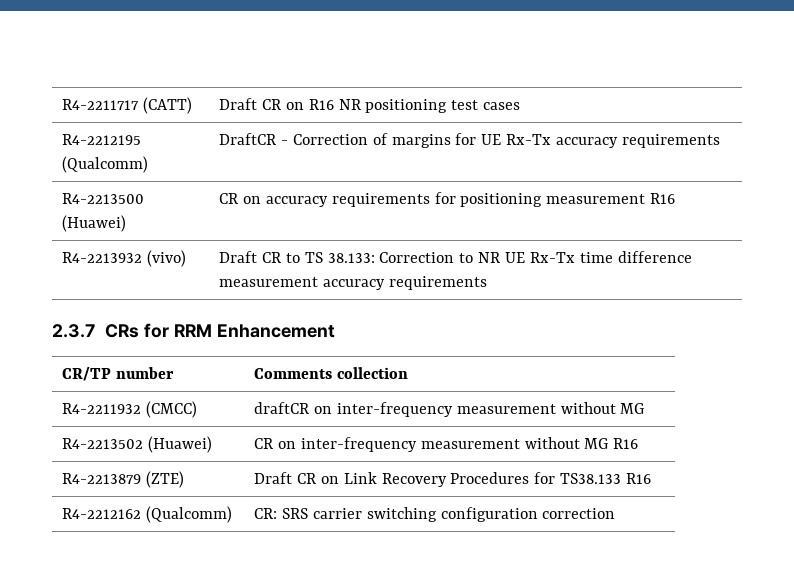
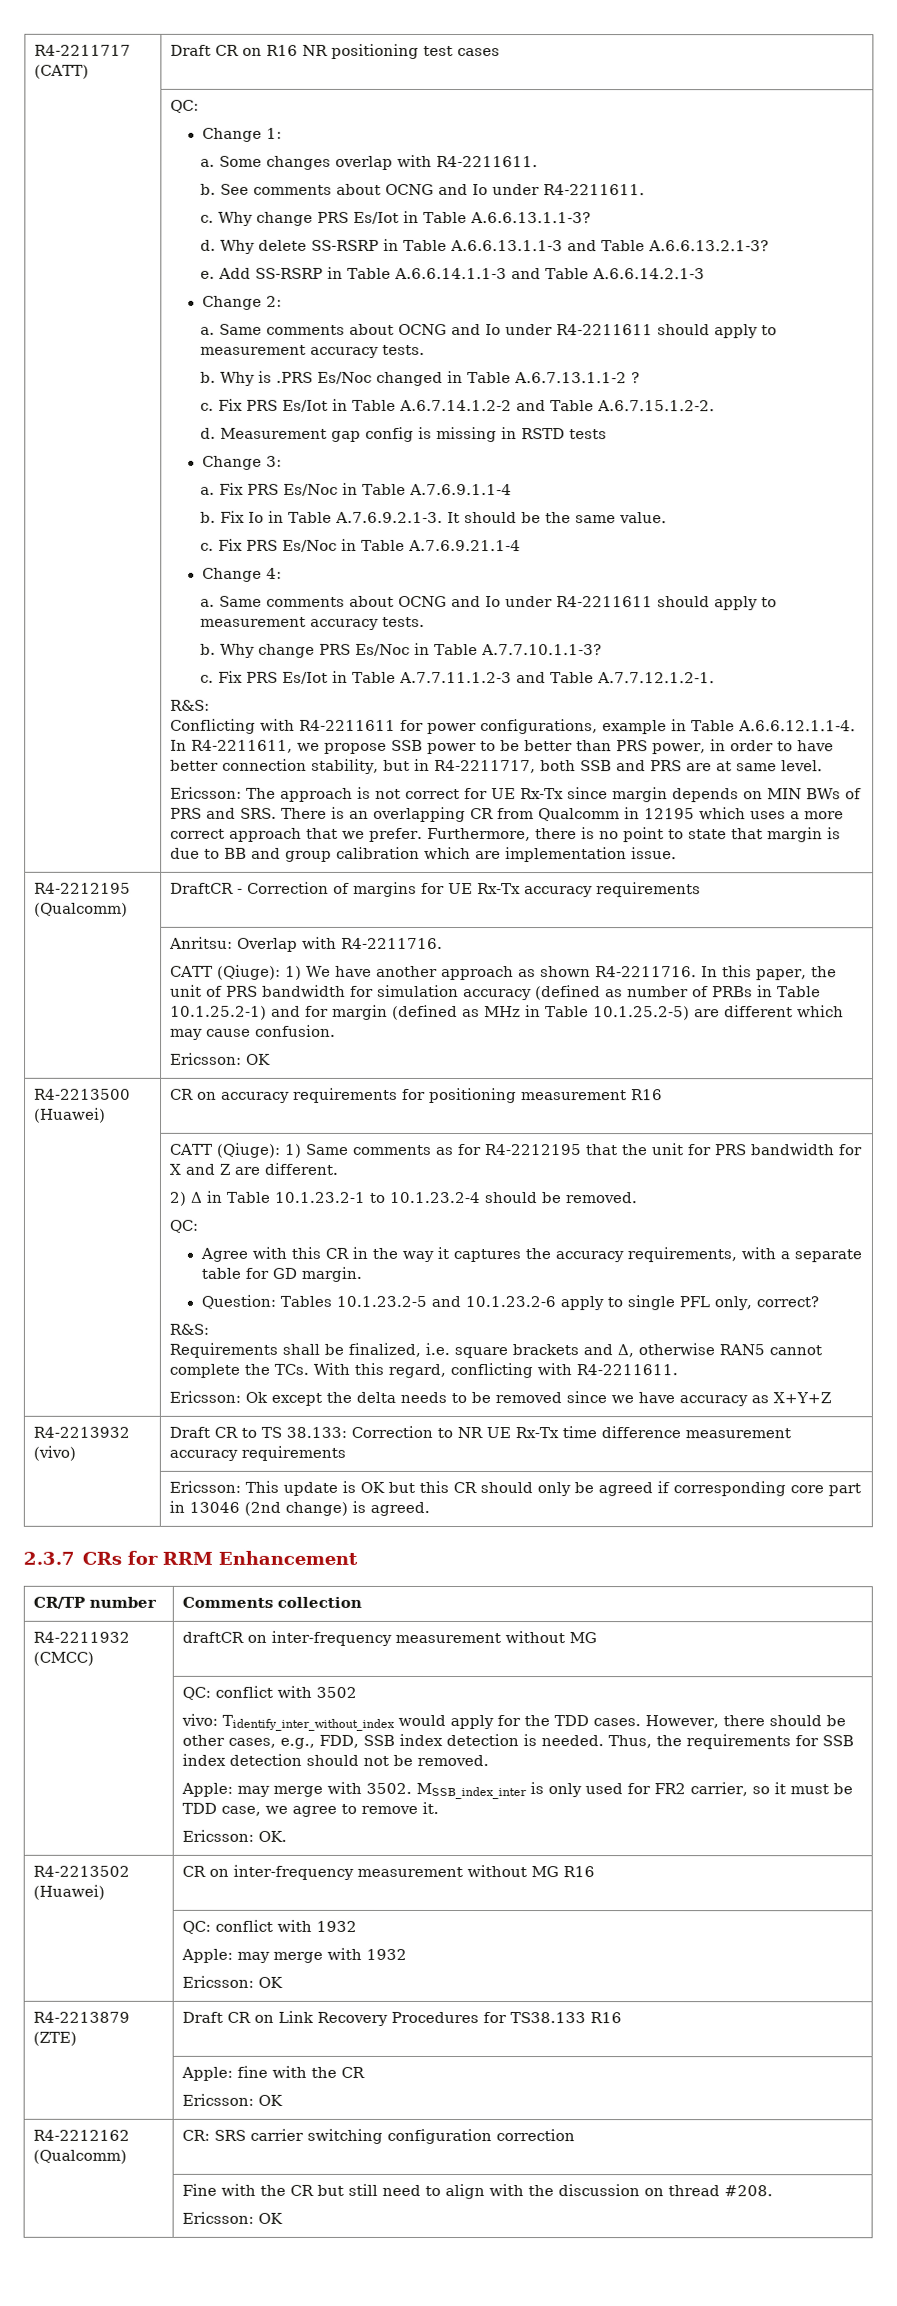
  R4-2211717 (CATT) | Draft CR on R16 NR positioning test cases
+ | QC:
+ Change 1:
+ a. Some changes overlap with R4-2211611.
+ b. See comments about OCNG and Io under R4-2211611.
+ c. Why change PRS Es/Iot in Table A.6.6.13.1.1-3?
+ d. Why delete SS-RSRP in Table A.6.6.13.1.1-3 and Table A.6.6.13.2.1-3?
+ e. Add SS-RSRP in Table A.6.6.14.1.1-3 and Table A.6.6.14.2.1-3
+ Change 2:
+ a. Same comments about OCNG and Io under R4-2211611 should apply to measurement accuracy tests.
+ b. Why is .PRS Es/Noc changed in Table A.6.7.13.1.1-2 ?
+ c. Fix PRS Es/Iot in Table A.6.7.14.1.2-2 and Table A.6.7.15.1.2-2.
+ d. Measurement gap config is missing in RSTD tests
+ Change 3:
+ a. Fix PRS Es/Noc in Table A.7.6.9.1.1-4
+ b. Fix Io in Table A.7.6.9.2.1-3. It should be the same value.
+ c. Fix PRS Es/Noc in Table A.7.6.9.21.1-4
+ Change 4:
+ a. Same comments about OCNG and Io under R4-2211611 should apply to measurement accuracy tests.
+ b. Why change PRS Es/Noc in Table A.7.7.10.1.1-3?
+ c. Fix PRS Es/Iot in Table A.7.7.11.1.2-3 and Table A.7.7.12.1.2-1.
+ R&S:
+ Conflicting with R4-2211611 for power configurations, example in Table A.6.6.12.1.1-4. In R4-2211611, we propose SSB power to be better than PRS power, in order to have better connection stability, but in R4-2211717, both SSB and PRS are at same level.
+ Ericsson: The approach is not correct for UE Rx-Tx since margin depends on MIN BWs of PRS and SRS. There is an overlapping CR from Qualcomm in 12195 which uses a more correct approach that we prefer. Furthermore, there is no point to state that margin is due to BB and group calibration which are implementation issue.
+ Anritsu: Overlap with R4-2211716.
+ CATT (Qiuge): 1) We have another approach as shown R4-2211716. In this paper, the unit of PRS bandwidth for simulation accuracy (defined as number of PRBs in Table 10.1.25.2-1) and for margin (defined as MHz in Table 10.1.25.2-5) are different which may cause confusion.
+ Ericsson: OK
+ CATT (Qiuge): 1) Same comments as for R4-2212195 that the unit for PRS bandwidth for X and Z are different.
+ 2) Δ in Table 10.1.23.2-1 to 10.1.23.2-4 should be removed.
+ QC:
+ Agree with this CR in the way it captures the accuracy requirements, with a separate table for GD margin.
+ Question: Tables 10.1.23.2-5 and 10.1.23.2-6 apply to single PFL only, correct?
+ R&S:
+ Requirements shall be finalized, i.e. square brackets and Δ, otherwise RAN5 cannot complete the TCs. With this regard, conflicting with R4-2211611.
+ Ericsson: Ok except the delta needs to be removed since we have accuracy as X+Y+Z
+ | Ericsson: This update is OK but this CR should only be agreed if corresponding core part in 13046 (2nd change) is agreed.
+ QC: conflict with 3502
+ vivo: Tidentify_inter_without_index would apply for the TDD cases. However, there should be other cases, e.g., FDD, SSB index detection is needed. Thus, the requirements for SSB index detection should not be removed.
+ Apple: may merge with 3502. MSSB_index_inter is only used for FR2 carrier, so it must be TDD case, we agree to remove it.
+ Ericsson: OK.
+ | QC: conflict with 1932
+ Apple: may merge with 1932
+ Ericsson: OK
+ | Apple: fine with the CR
+ Ericsson: OK
+ | Fine with the CR but still need to align with the discussion on thread #208.
+ Ericsson: OK

